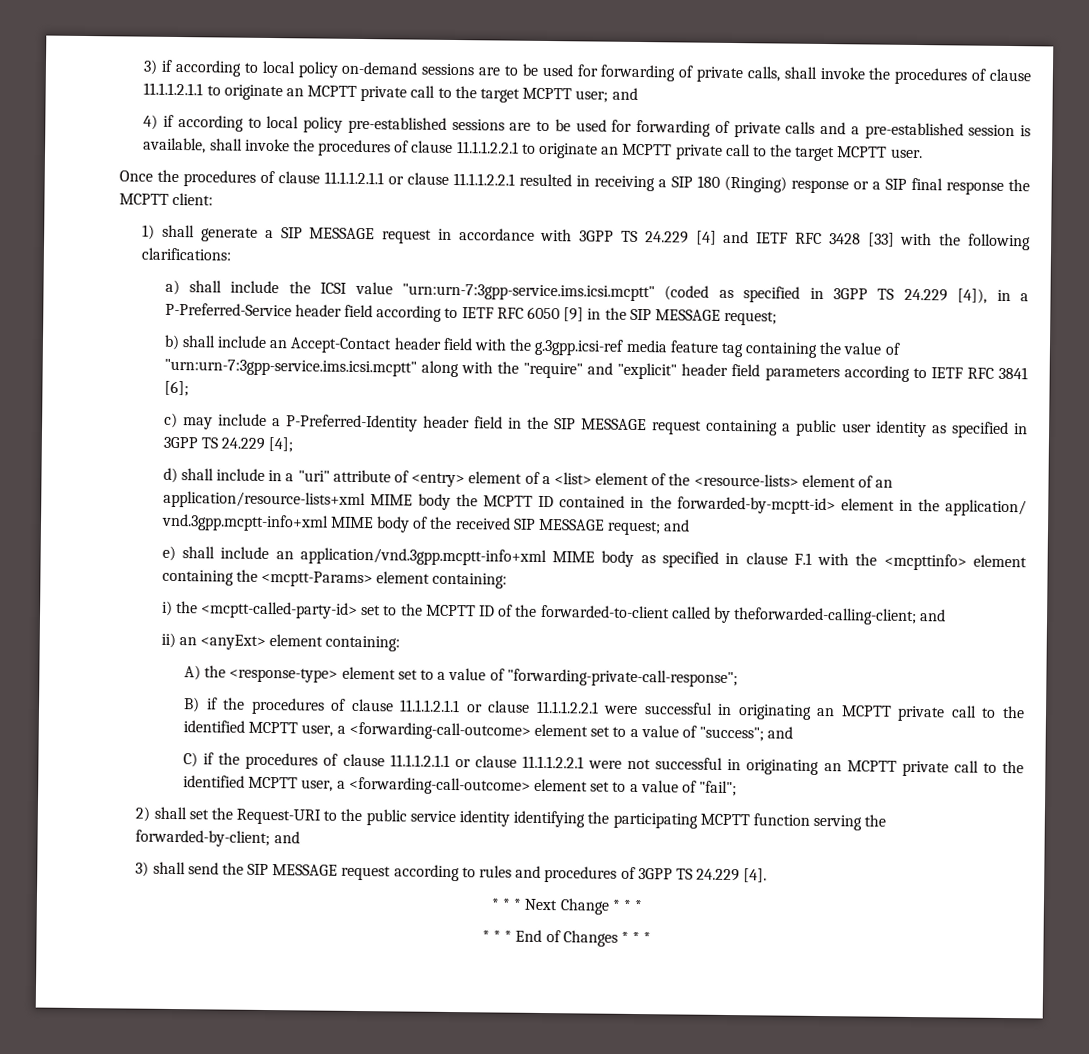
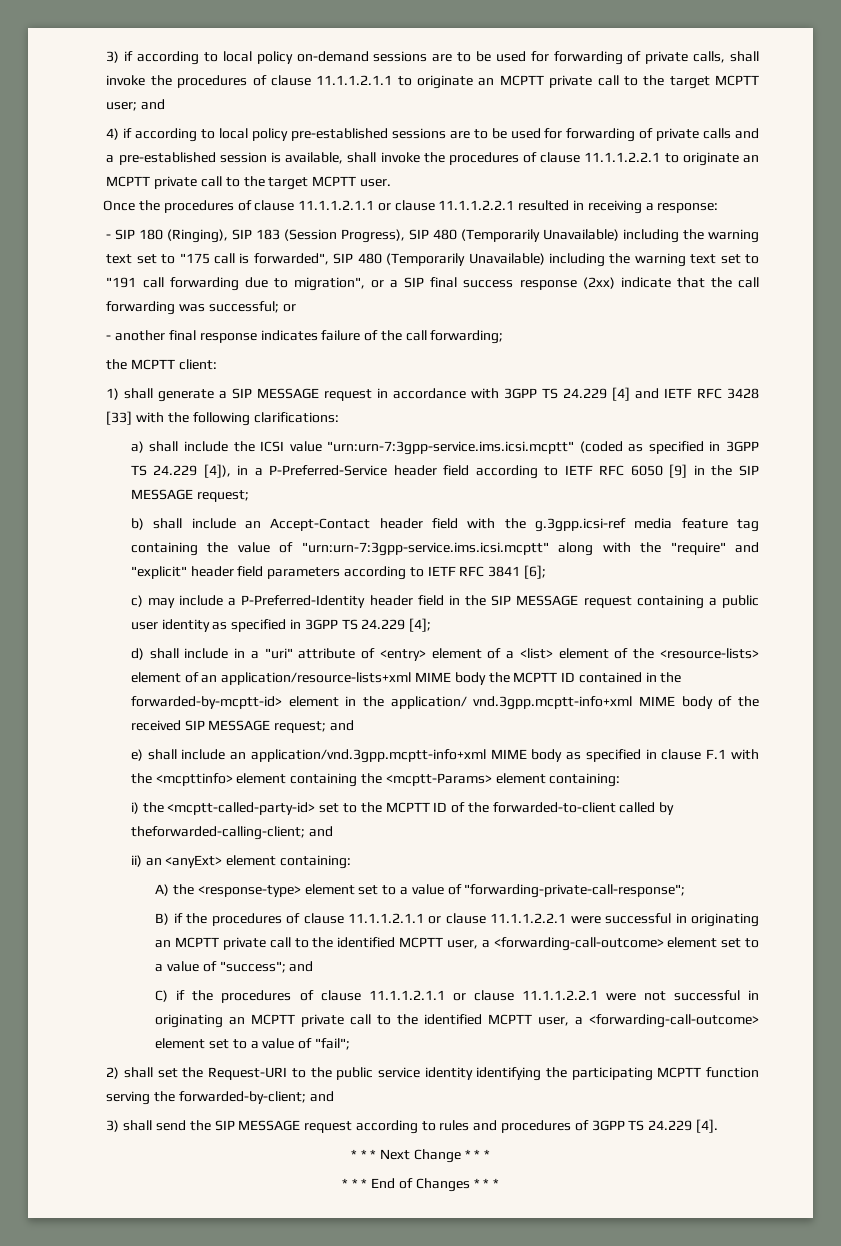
- Once the procedures of clause 11.1.1.2.1.1 or clause 11.1.1.2.2.1 resulted in receiving a SIP 180 (Ringing) response or a SIP final response the MCPTT client:
+ Once the procedures of clause 11.1.1.2.1.1 or clause 11.1.1.2.2.1 resulted in receiving a response:
+ - SIP 180 (Ringing), SIP 183 (Session Progress), SIP 480 (Temporarily Unavailable) including the warning text set to "175 call is forwarded", SIP 480 (Temporarily Unavailable) including the warning text set to "191 call forwarding due to migration", or a SIP final success response (2xx) indicate that the call forwarding was successful; or
+ - another final response indicates failure of the call forwarding;
+ the MCPTT client:

